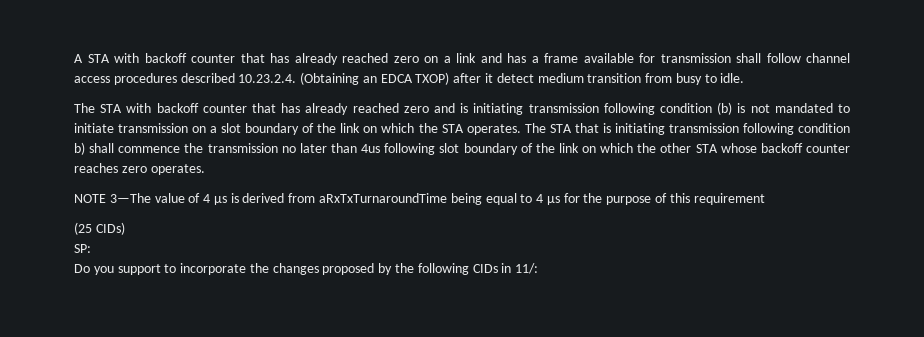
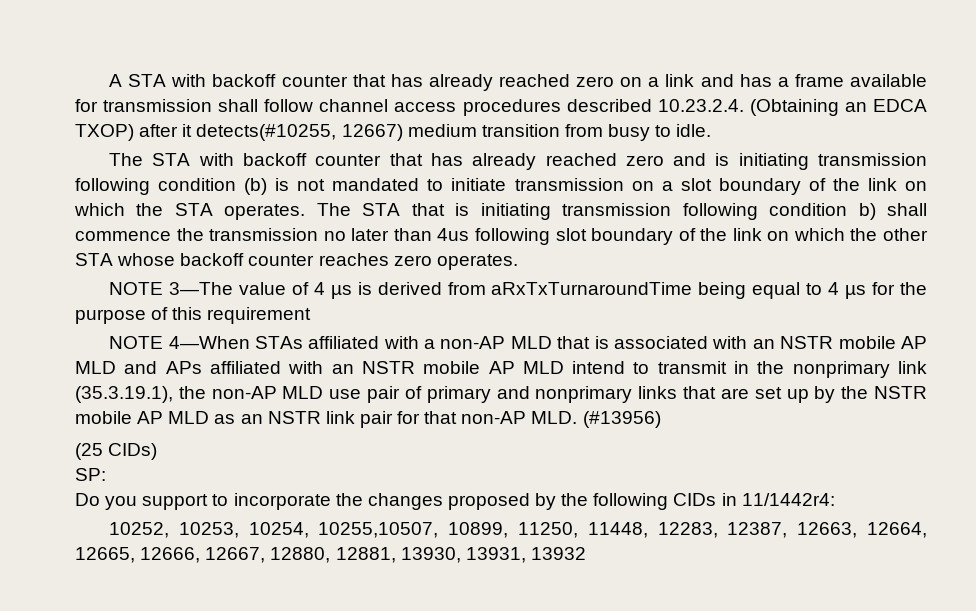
- A STA with backoff counter that has already reached zero on a link and has a frame available for transmission shall follow channel access procedures described 10.23.2.4. (Obtaining an EDCA TXOP) after it detect medium transition from busy to idle.
+ A STA with backoff counter that has already reached zero on a link and has a frame available for transmission shall follow channel access procedures described 10.23.2.4. (Obtaining an EDCA TXOP) after it detects(#10255, 12667) medium transition from busy to idle.
+ NOTE 4—When STAs affiliated with a non-AP MLD that is associated with an NSTR mobile AP MLD and APs affiliated with an NSTR mobile AP MLD intend to transmit in the nonprimary link (35.3.19.1), the non-AP MLD use pair of primary and nonprimary links that are set up by the NSTR mobile AP MLD as an NSTR link pair for that non-AP MLD. (#13956)
- Do you support to incorporate the changes proposed by the following CIDs in 11/:
+ Do you support to incorporate the changes proposed by the following CIDs in 11/1442r4:
+ 10252, 10253, 10254, 10255,10507, 10899, 11250, 11448, 12283, 12387, 12663, 12664, 12665, 12666, 12667, 12880, 12881, 13930, 13931, 13932

